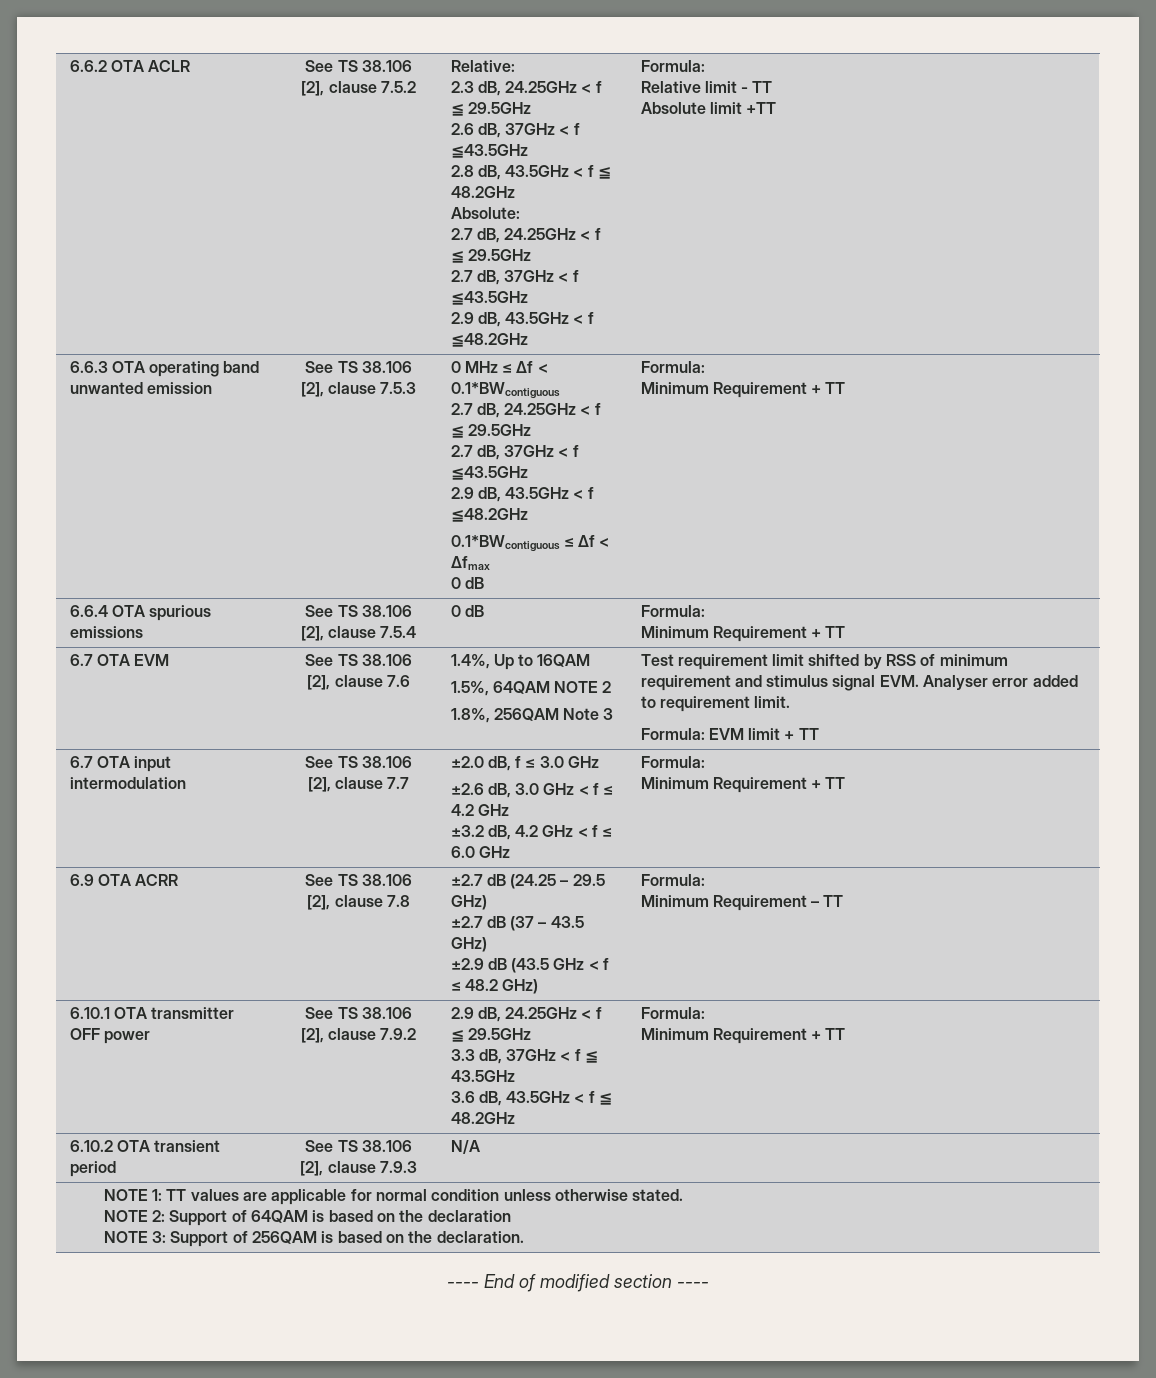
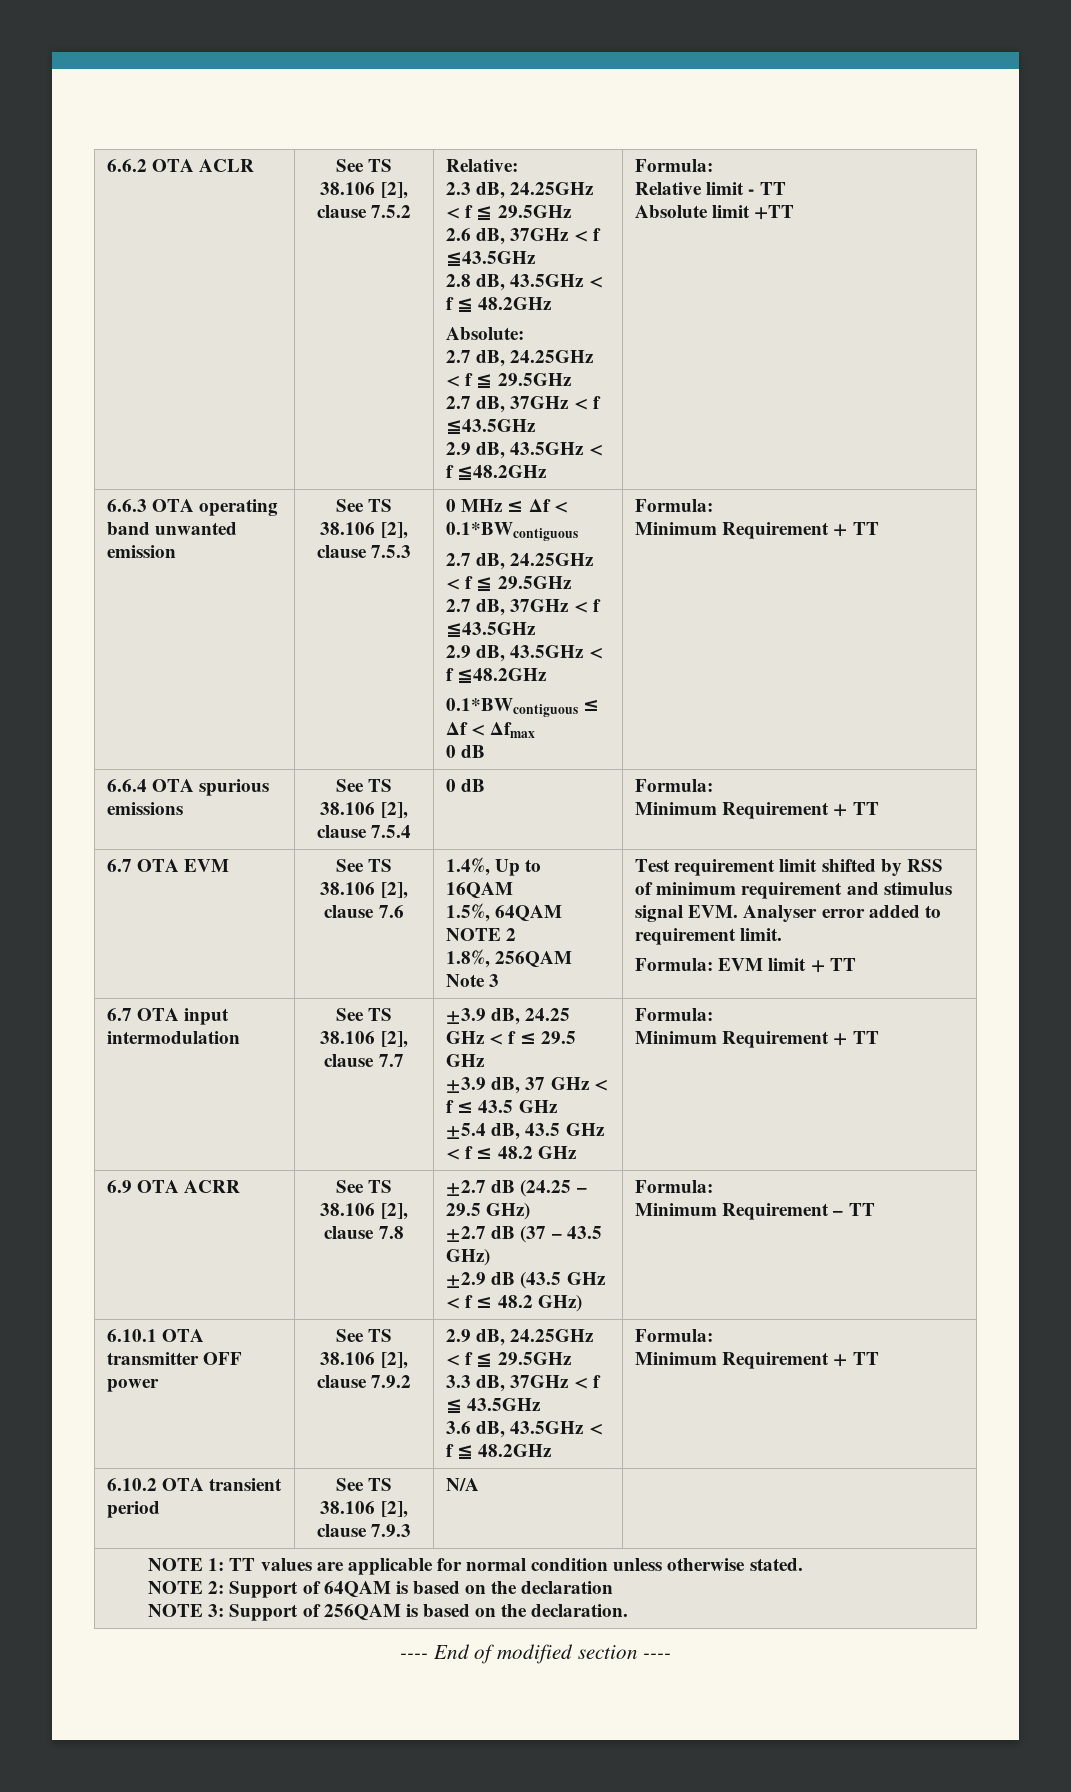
- ±2.0 dB, f ≤ 3.0 GHz
- ±2.6 dB, 3.0 GHz < f ≤ 4.2 GHz
- ±3.2 dB, 4.2 GHz < f ≤ 6.0 GHz
+ ±3.9 dB, 24.25 GHz < f ≤ 29.5 GHz
+ ±3.9 dB, 37 GHz < f ≤ 43.5 GHz
+ ±5.4 dB, 43.5 GHz < f ≤ 48.2 GHz

